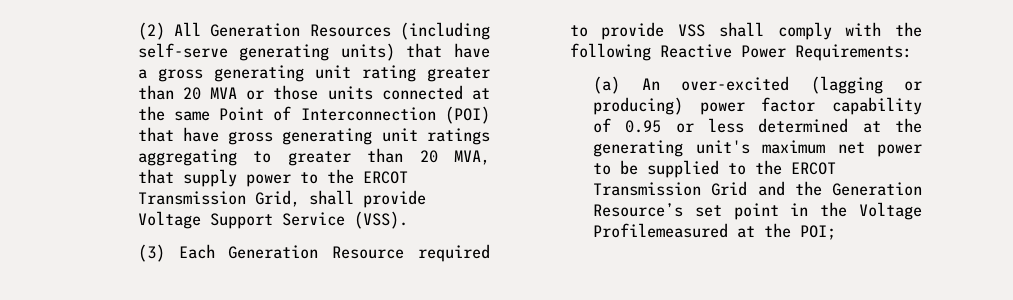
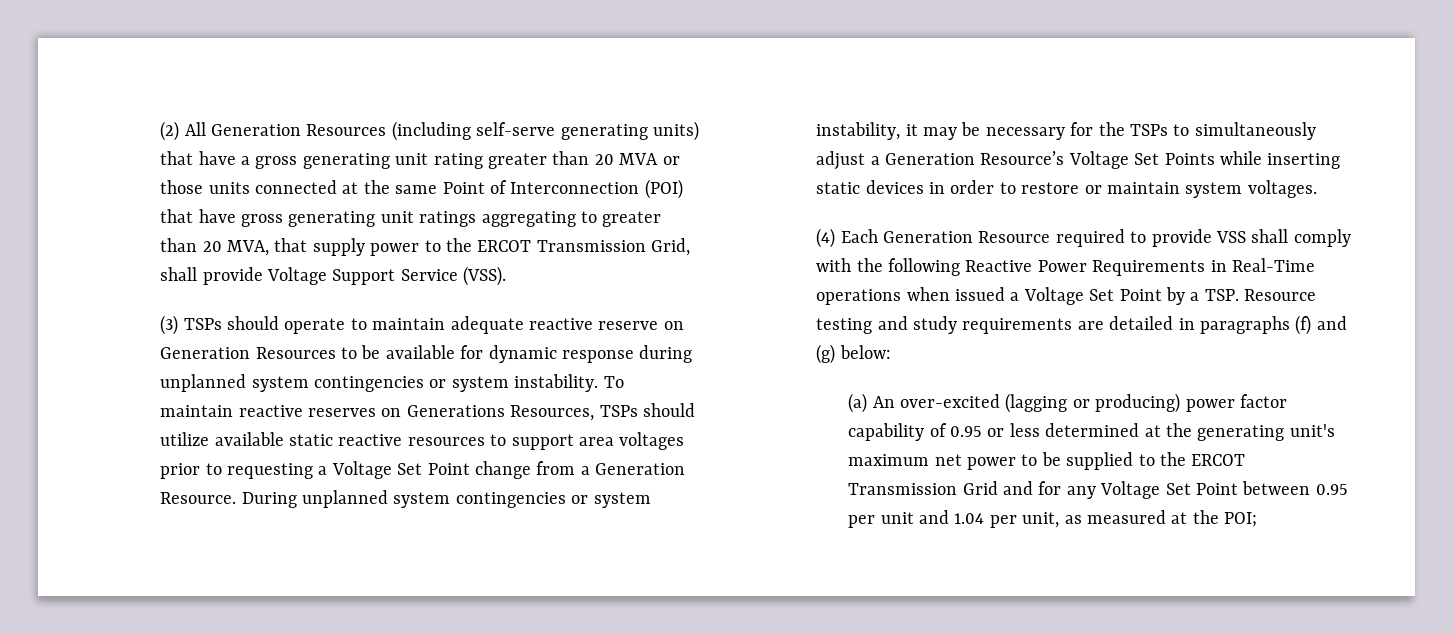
- (3) Each Generation Resource required to provide VSS shall comply with the following Reactive Power Requirements:
+ (3) TSPs should operate to maintain adequate reactive reserve on Generation Resources to be available for dynamic response during unplanned system contingencies or system instability. To maintain reactive reserves on Generations Resources, TSPs should utilize available static reactive resources to support area voltages prior to requesting a Voltage Set Point change from a Generation Resource. During unplanned system contingencies or system instability, it may be necessary for the TSPs to simultaneously adjust a Generation Resource’s Voltage Set Points while inserting static devices in order to restore or maintain system voltages.
+ (4) Each Generation Resource required to provide VSS shall comply with the following Reactive Power Requirements in Real-Time operations when issued a Voltage Set Point by a TSP. Resource testing and study requirements are detailed in paragraphs (f) and (g) below:
- (a) An over-excited (lagging or producing) power factor capability of 0.95 or less determined at the generating unit's maximum net power to be supplied to the ERCOT Transmission Grid and the Generation Resource’s set point in the Voltage Profilemeasured at the POI;
+ (a) An over-excited (lagging or producing) power factor capability of 0.95 or less determined at the generating unit's maximum net power to be supplied to the ERCOT Transmission Grid and for any Voltage Set Point between 0.95 per unit and 1.04 per unit, as measured at the POI;

